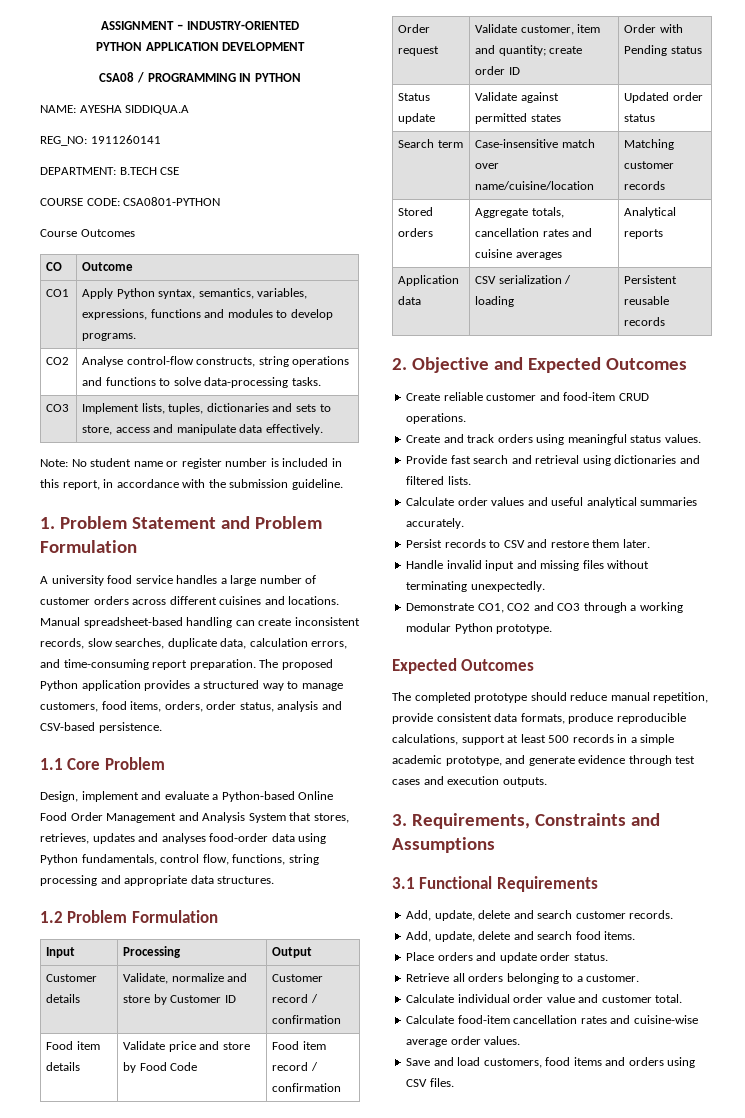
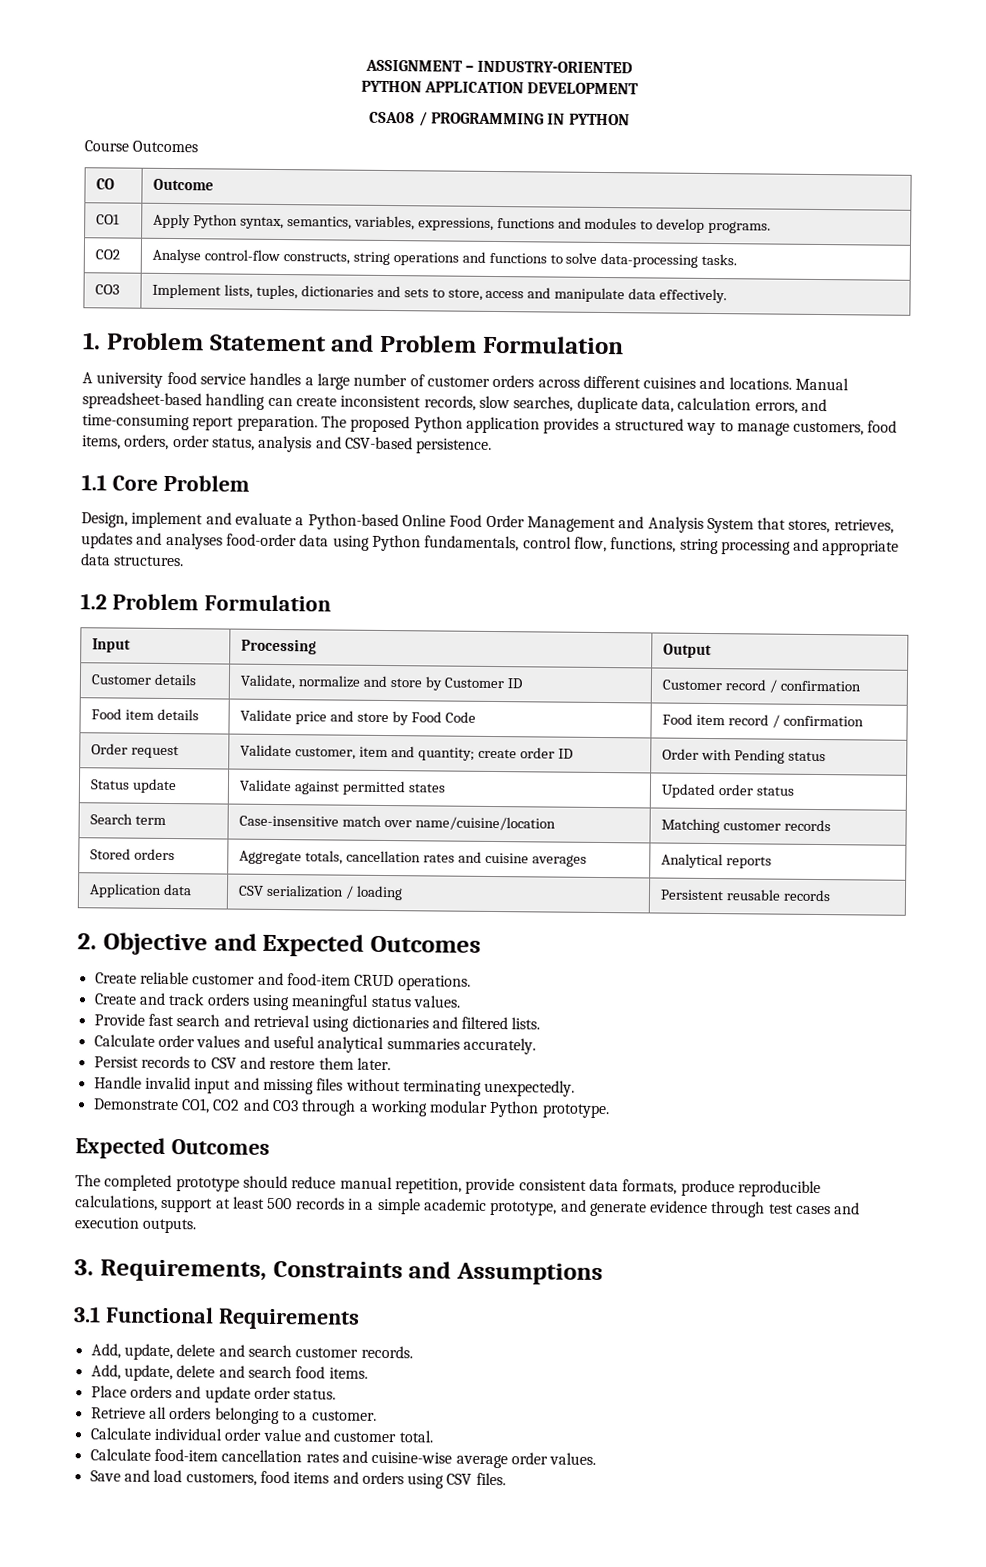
- NAME: AYESHA SIDDIQUA.A
- REG_NO: 1911260141
- DEPARTMENT: B.TECH CSE
- COURSE CODE: CSA0801-PYTHON
- Note: No student name or register number is included in this report, in accordance with the submission guideline.

